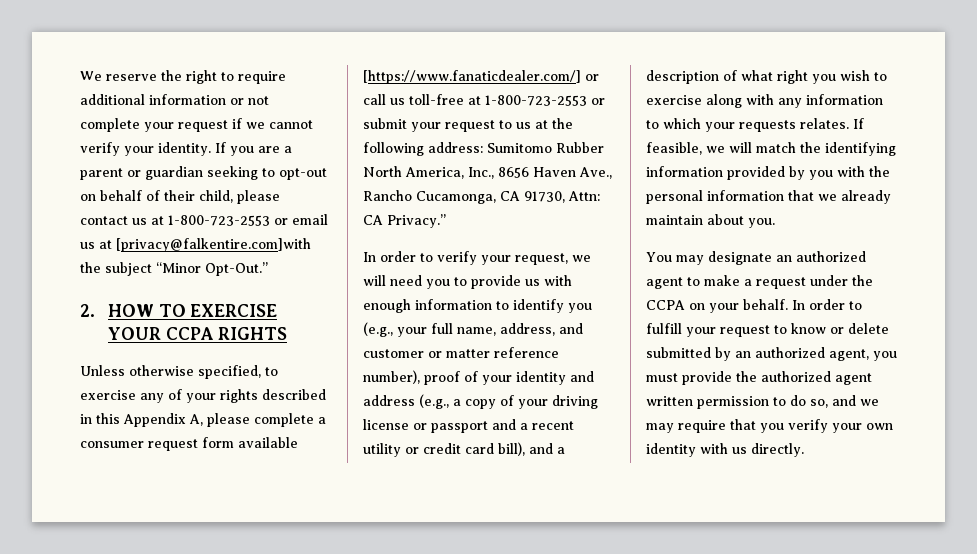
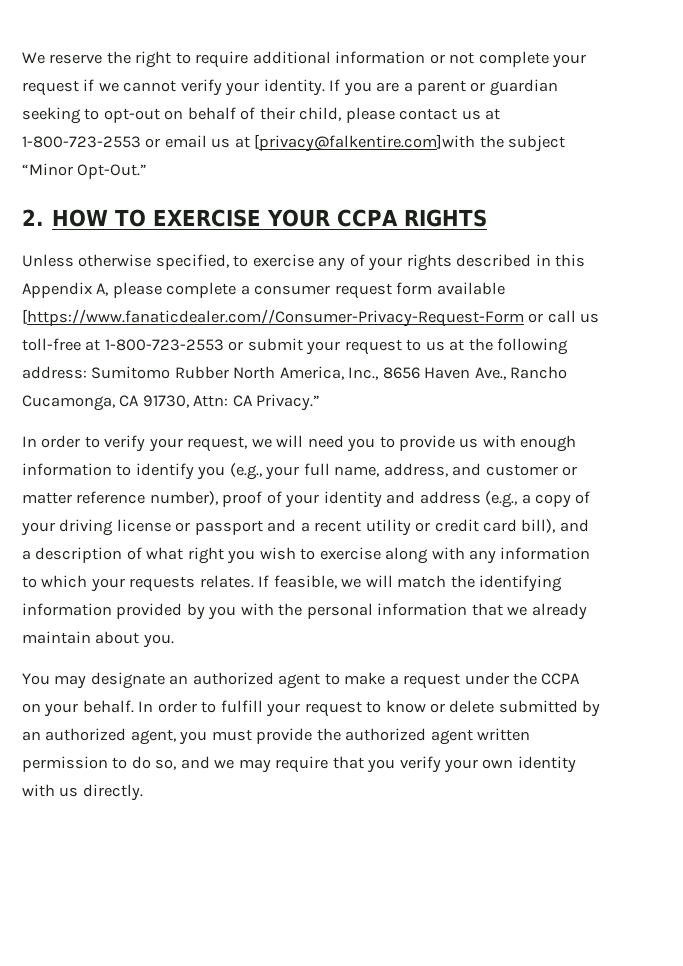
- Unless otherwise specified, to exercise any of your rights described in this Appendix A, please complete a consumer request form available [https://www.fanaticdealer.com/] or call us toll-free at 1-800-723-2553 or submit your request to us at the following address: Sumitomo Rubber North America, Inc., 8656 Haven Ave., Rancho Cucamonga, CA 91730, Attn: CA Privacy.”
+ Unless otherwise specified, to exercise any of your rights described in this Appendix A, please complete a consumer request form available [https://www.fanaticdealer.com//Consumer-Privacy-Request-Form or call us toll-free at 1-800-723-2553 or submit your request to us at the following address: Sumitomo Rubber North America, Inc., 8656 Haven Ave., Rancho Cucamonga, CA 91730, Attn: CA Privacy.”

